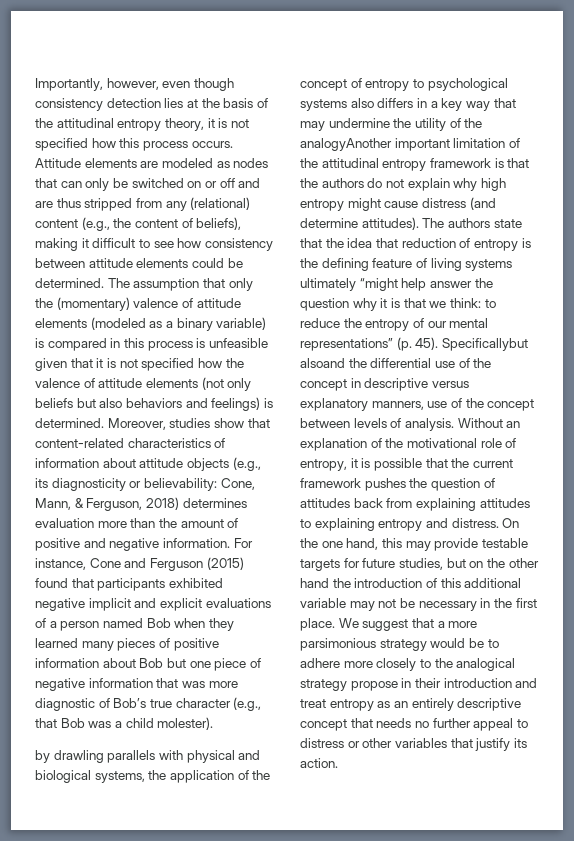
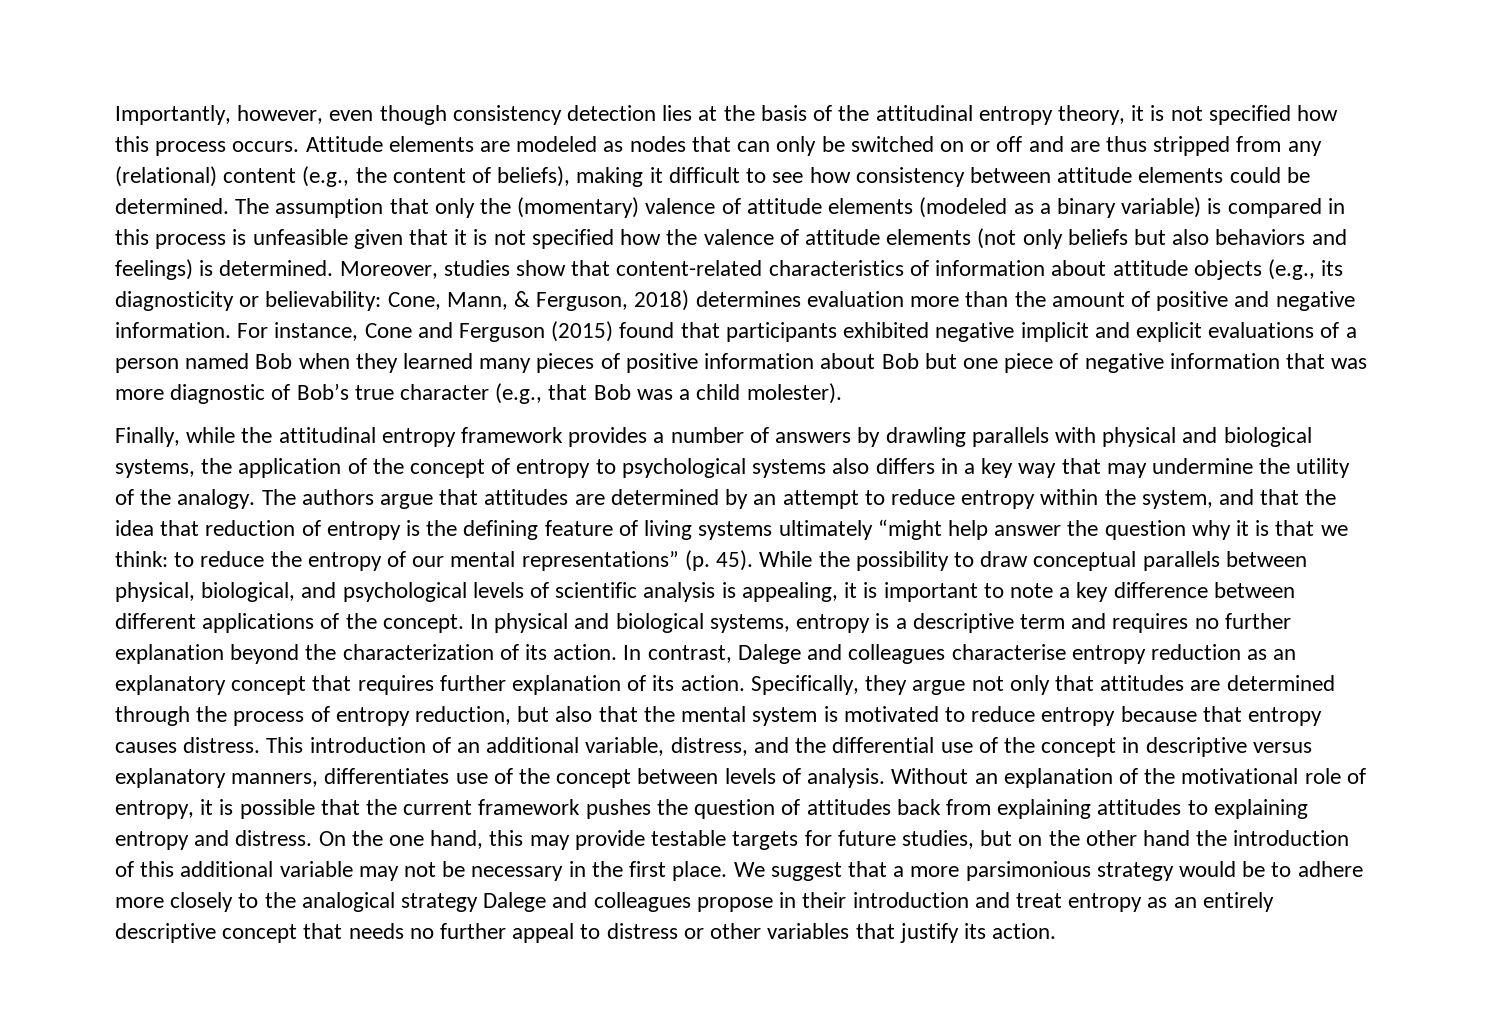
- by drawling parallels with physical and biological systems, the application of the concept of entropy to psychological systems also differs in a key way that may undermine the utility of the analogyAnother important limitation of the attitudinal entropy framework is that the authors do not explain why high entropy might cause distress (and determine attitudes). The authors state that the idea that reduction of entropy is the defining feature of living systems ultimately “might help answer the question why it is that we think:
+ Finally, while the attitudinal entropy framework provides a number of answers by drawling parallels with physical and biological systems, the application of the concept of entropy to psychological systems also differs in a key way that may undermine the utility of the analogy. The authors argue that attitudes are determined by an attempt to reduce entropy within the system, and that the idea that reduction of entropy is the defining feature of living systems ultimately “might help answer the question why it is that we think:
- Specificallybut alsoand the differential use of the concept in descriptive versus explanatory manners, use of the concept between levels of analysis.
+ While the possibility to draw conceptual parallels between physical, biological, and psychological levels of scientific analysis is appealing, it is important to note a key difference between different applications of the concept. In physical and biological systems, entropy is a descriptive term and requires no further explanation beyond the characterization of its action. In contrast, Dalege and colleagues characterise entropy reduction as an explanatory concept that requires further explanation of its action. Specifically, they argue not only that attitudes are determined through the process of entropy reduction, but also that the mental system is motivated to reduce entropy because that entropy causes distress. This introduction of an additional variable, distress, and the differential use of the concept in descriptive versus explanatory manners, differentiates use of the concept between levels of analysis.
- We suggest that a more parsimonious strategy would be to adhere more closely to the analogical strategy propose in their introduction and treat entropy as an entirely descriptive concept that needs no further appeal to distress or other variables that justify its action.
+ We suggest that a more parsimonious strategy would be to adhere more closely to the analogical strategy Dalege and colleagues propose in their introduction and treat entropy as an entirely descriptive concept that needs no further appeal to distress or other variables that justify its action.

